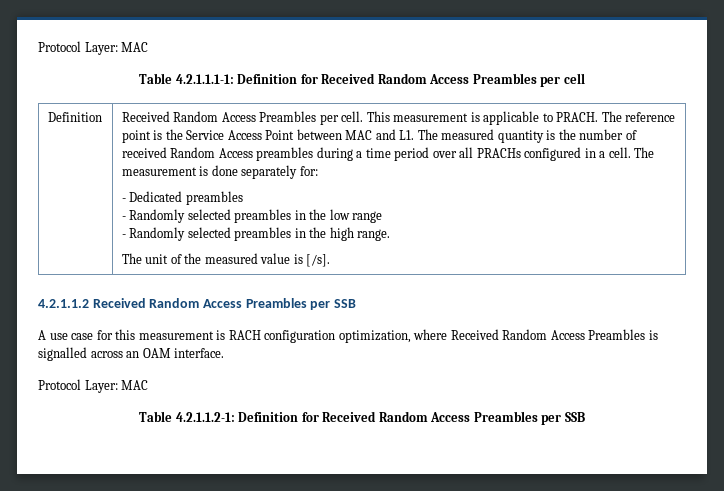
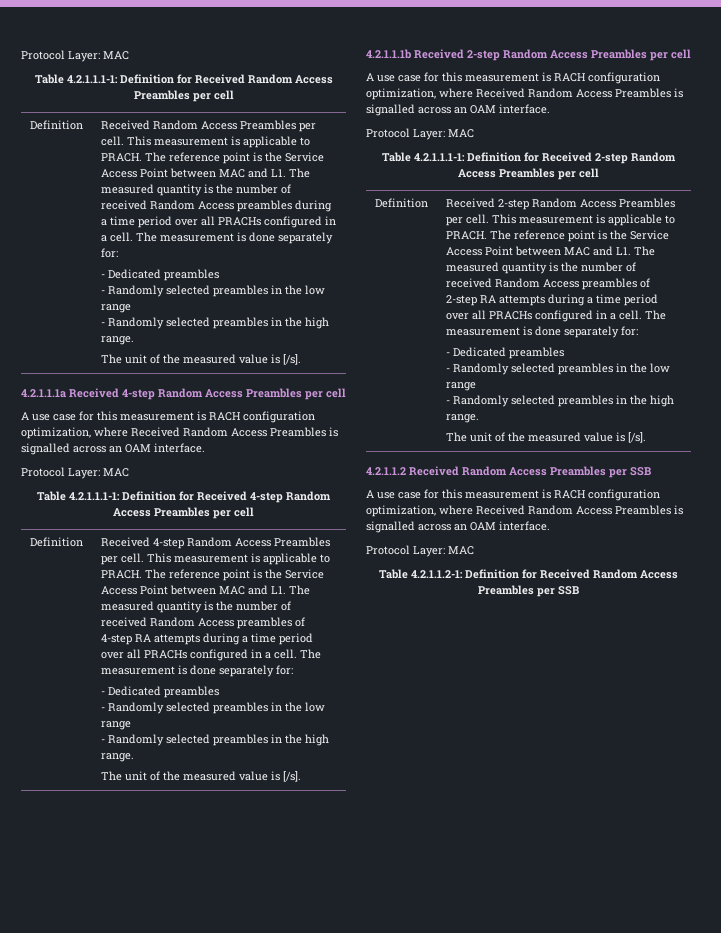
+ 4.2.1.1.1a Received 4-step Random Access Preambles per cell
+ A use case for this measurement is RACH configuration optimization, where Received Random Access Preambles is signalled across an OAM interface.
+ Protocol Layer: MAC
+ Table 4.2.1.1.1-1: Definition for Received 4-step Random Access Preambles per cell
+ Definition | Received 4-step Random Access Preambles per cell. This measurement is applicable to PRACH. The reference point is the Service Access Point between MAC and L1. The measured quantity is the number of received Random Access preambles of 4-step RA attempts during a time period over all PRACHs configured in a cell. The measurement is done separately for:
+ - Dedicated preambles
+ - Randomly selected preambles in the low range
+ - Randomly selected preambles in the high range.
+ The unit of the measured value is [/s].
+ 4.2.1.1.1b Received 2-step Random Access Preambles per cell
+ A use case for this measurement is RACH configuration optimization, where Received Random Access Preambles is signalled across an OAM interface.
+ Protocol Layer: MAC
+ Table 4.2.1.1.1-1: Definition for Received 2-step Random Access Preambles per cell
+ Definition | Received 2-step Random Access Preambles per cell. This measurement is applicable to PRACH. The reference point is the Service Access Point between MAC and L1. The measured quantity is the number of received Random Access preambles of 2-step RA attempts during a time period over all PRACHs configured in a cell. The measurement is done separately for:
+ - Dedicated preambles
+ - Randomly selected preambles in the low range
+ - Randomly selected preambles in the high range.
+ The unit of the measured value is [/s].

